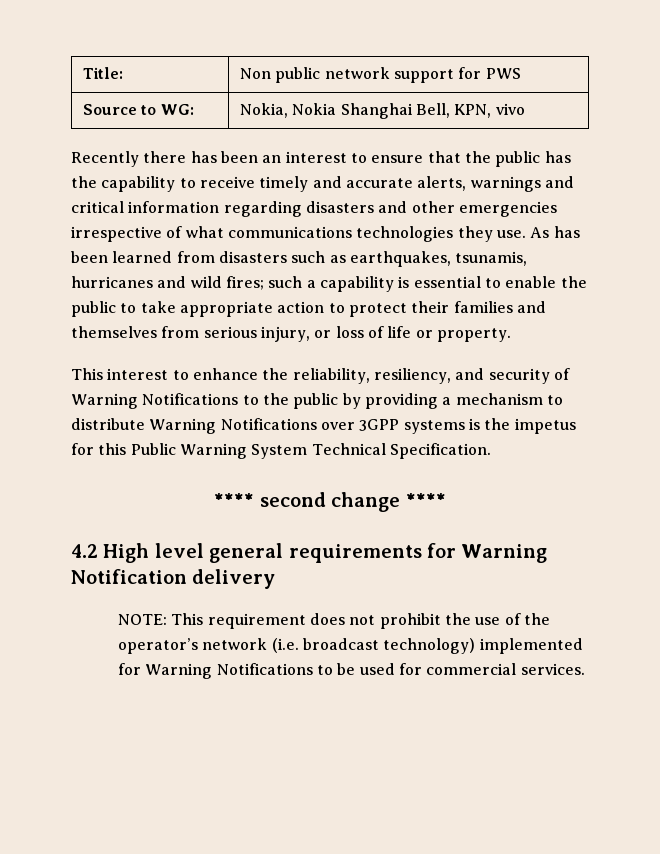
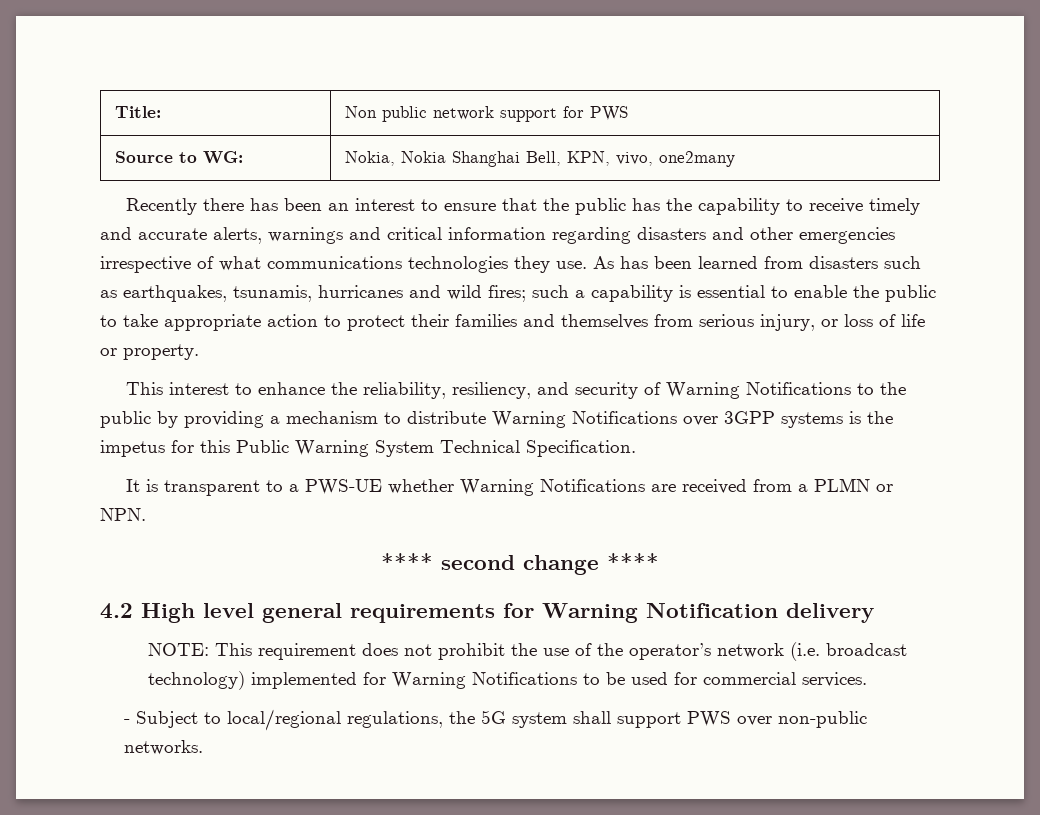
- Source to WG: | Nokia, Nokia Shanghai Bell, KPN, vivo
+ Source to WG: | Nokia, Nokia Shanghai Bell, KPN, vivo, one2many
+ It is transparent to a PWS-UE whether Warning Notifications are received from a PLMN or NPN.
+ - Subject to local/regional regulations, the 5G system shall support PWS over non-public networks.

